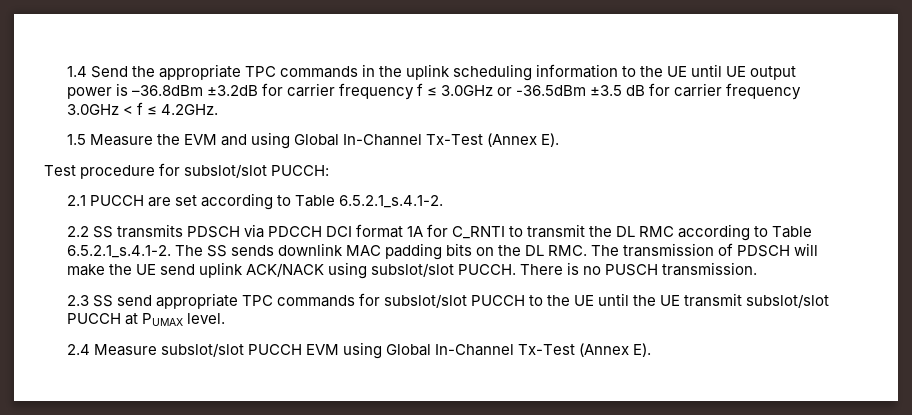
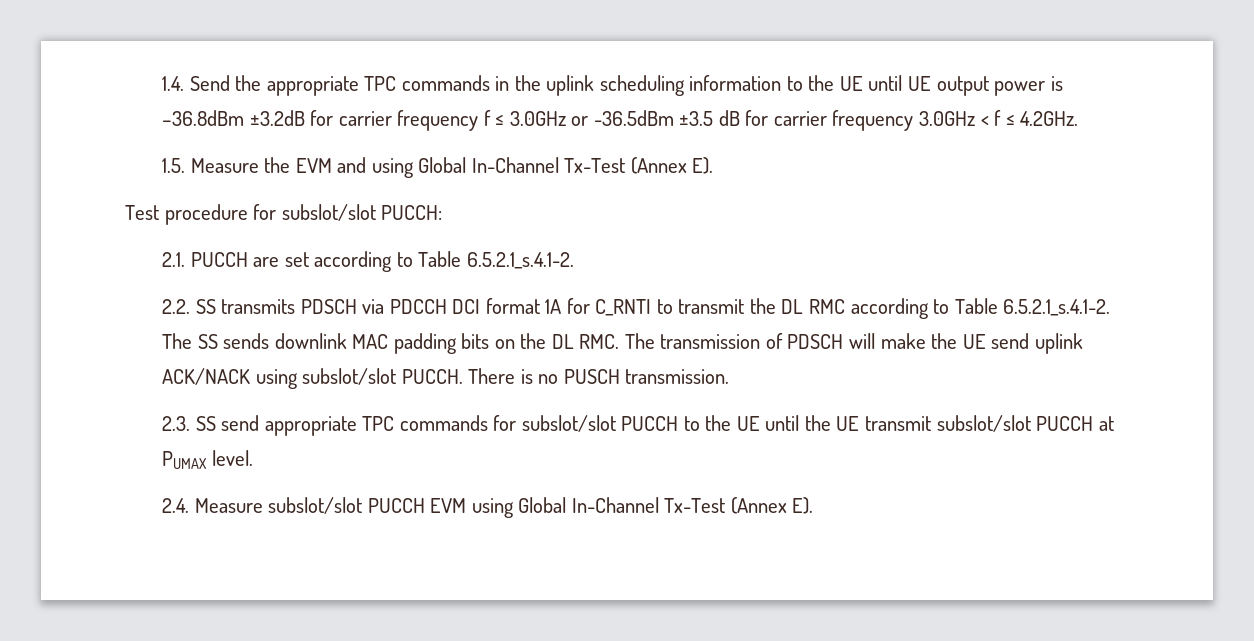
- 1.4 Send the appropriate TPC commands in the uplink scheduling information to the UE until UE output power is –36.8dBm ±3.2dB for carrier frequency f ≤ 3.0GHz or -36.5dBm ±3.5 dB for carrier frequency 3.0GHz < f ≤ 4.2GHz.
+ 1.4. Send the appropriate TPC commands in the uplink scheduling information to the UE until UE output power is –36.8dBm ±3.2dB for carrier frequency f ≤ 3.0GHz or -36.5dBm ±3.5 dB for carrier frequency 3.0GHz < f ≤ 4.2GHz.
- 1.5 Measure the EVM and using Global In-Channel Tx-Test (Annex E).
+ 1.5. Measure the EVM and using Global In-Channel Tx-Test (Annex E).
- 2.1 PUCCH are set according to Table 6.5.2.1_s.4.1-2.
+ 2.1. PUCCH are set according to Table 6.5.2.1_s.4.1-2.
- 2.2 SS transmits PDSCH via PDCCH DCI format 1A for C_RNTI to transmit the DL RMC according to Table 6.5.2.1_s.4.1-2. The SS sends downlink MAC padding bits on the DL RMC. The transmission of PDSCH will make the UE send uplink ACK/NACK using subslot/slot PUCCH.
+ 2.2. SS transmits PDSCH via PDCCH DCI format 1A for C_RNTI to transmit the DL RMC according to Table 6.5.2.1_s.4.1-2. The SS sends downlink MAC padding bits on the DL RMC. The transmission of PDSCH will make the UE send uplink ACK/NACK using subslot/slot PUCCH.
- 2.3 SS send appropriate TPC commands for subslot/slot PUCCH to the UE until the UE transmit subslot/slot PUCCH at PUMAX level.
+ 2.3. SS send appropriate TPC commands for subslot/slot PUCCH to the UE until the UE transmit subslot/slot PUCCH at PUMAX level.
- 2.4 Measure subslot/slot PUCCH EVM using Global In-Channel Tx-Test (Annex E).
+ 2.4. Measure subslot/slot PUCCH EVM using Global In-Channel Tx-Test (Annex E).

